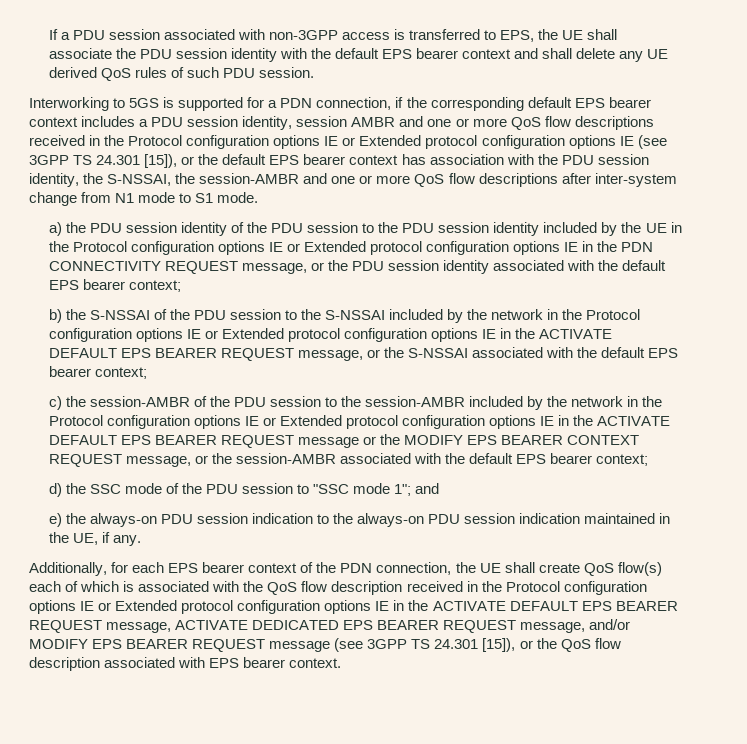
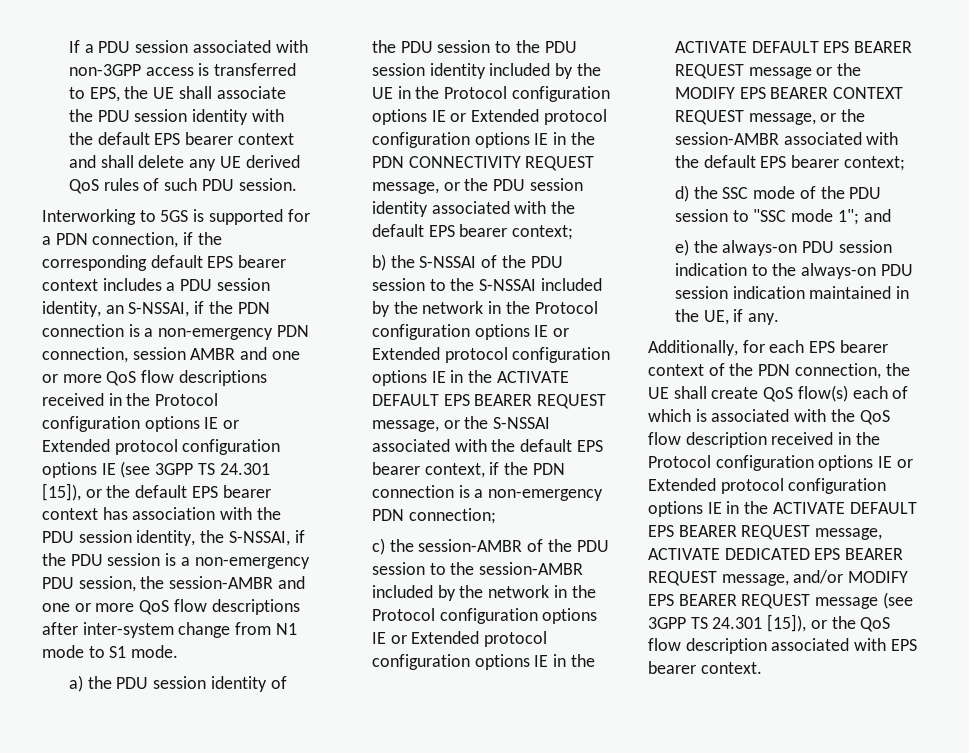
- Interworking to 5GS is supported for a PDN connection, if the corresponding default EPS bearer context includes a PDU session identity, session AMBR and one or more QoS flow descriptions received in the Protocol configuration options IE or Extended protocol configuration options IE (see 3GPP TS 24.301 [15]), or the default EPS bearer context has association with the PDU session identity, the S-NSSAI, the session-AMBR and one or more QoS flow descriptions after inter-system change from N1 mode to S1 mode.
+ Interworking to 5GS is supported for a PDN connection, if the corresponding default EPS bearer context includes a PDU session identity, an S-NSSAI, if the PDN connection is a non-emergency PDN connection, session AMBR and one or more QoS flow descriptions received in the Protocol configuration options IE or Extended protocol configuration options IE (see 3GPP TS 24.301 [15]), or the default EPS bearer context has association with the PDU session identity, the S-NSSAI, if the PDU session is a non-emergency PDU session, the session-AMBR and one or more QoS flow descriptions after inter-system change from N1 mode to S1 mode.
- b) the S-NSSAI of the PDU session to the S-NSSAI included by the network in the Protocol configuration options IE or Extended protocol configuration options IE in the ACTIVATE DEFAULT EPS BEARER REQUEST message, or the S-NSSAI associated with the default EPS bearer context;
+ b) the S-NSSAI of the PDU session to the S-NSSAI included by the network in the Protocol configuration options IE or Extended protocol configuration options IE in the ACTIVATE DEFAULT EPS BEARER REQUEST message, or the S-NSSAI associated with the default EPS bearer context, if the PDN connection is a non-emergency PDN connection;

